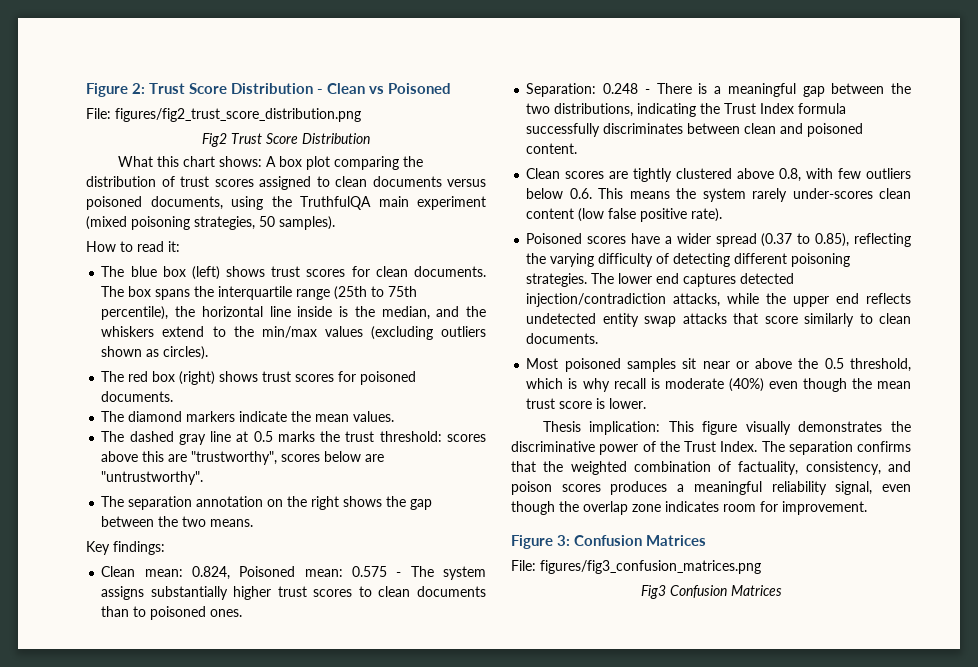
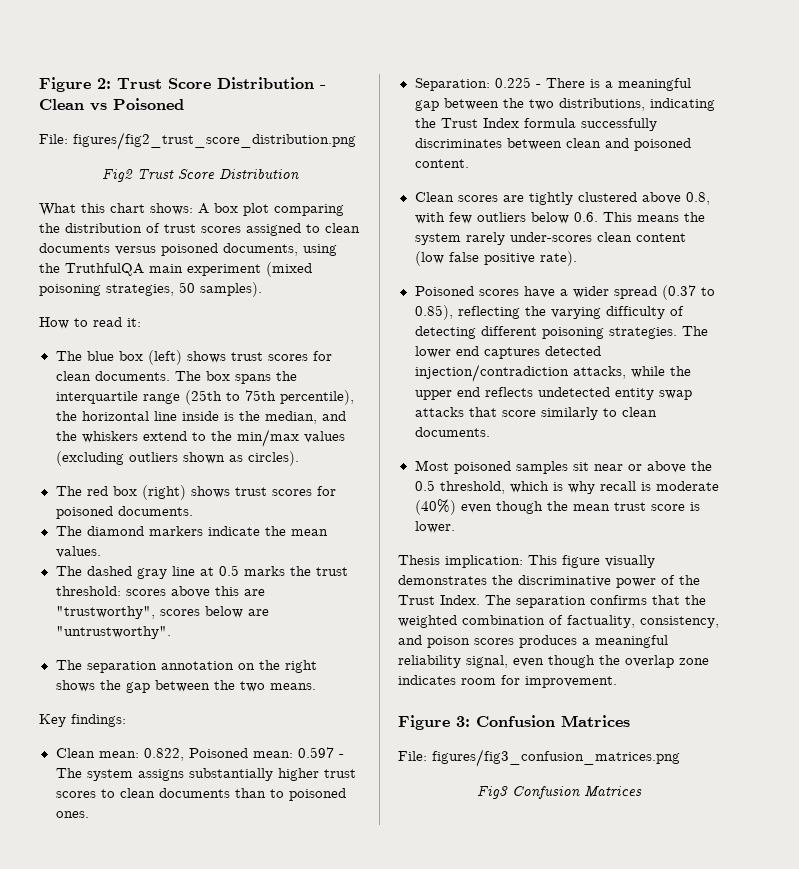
- Clean mean: 0.824, Poisoned mean: 0.575 - The system assigns substantially higher trust scores to clean documents than to poisoned ones.
+ Clean mean: 0.822, Poisoned mean: 0.597 - The system assigns substantially higher trust scores to clean documents than to poisoned ones.
- Separation: 0.248 - There is a meaningful gap between the two distributions, indicating the Trust Index formula successfully discriminates between clean and poisoned content.
+ Separation: 0.225 - There is a meaningful gap between the two distributions, indicating the Trust Index formula successfully discriminates between clean and poisoned content.

